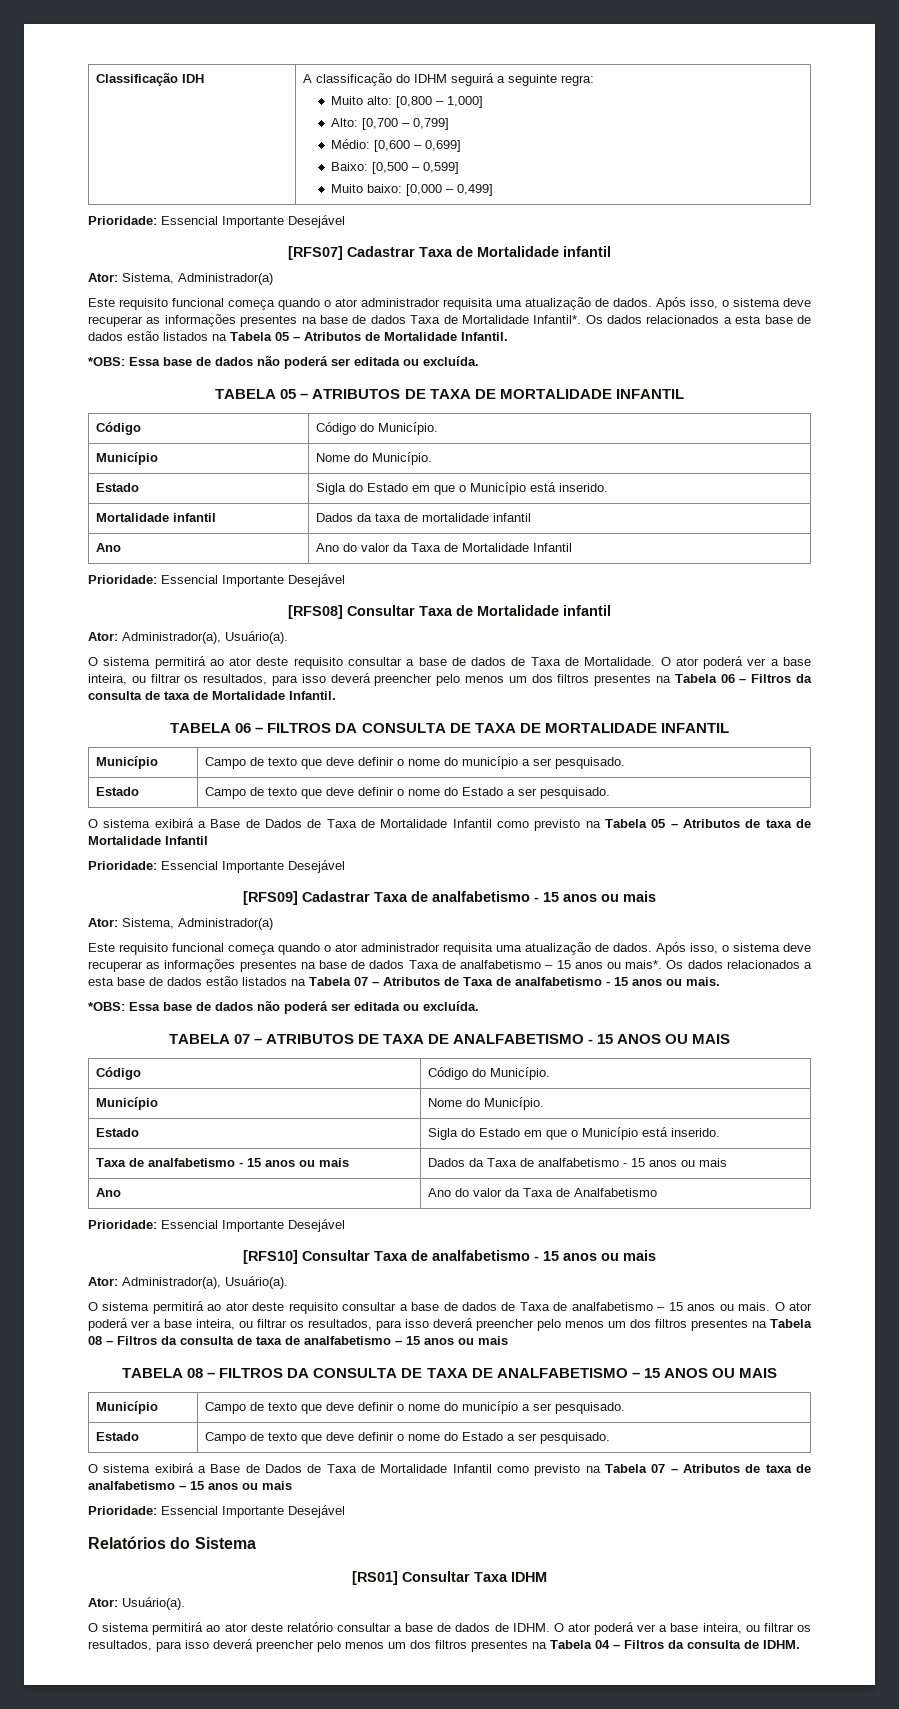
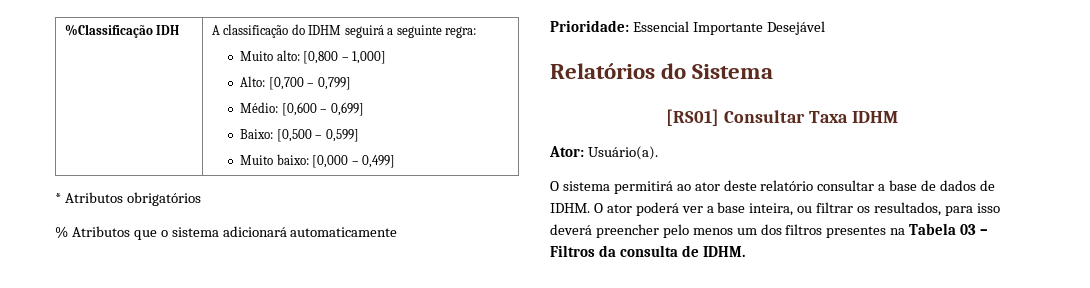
- Classificação IDH | A classificação do IDHM seguirá a seguinte regra:
+ %Classificação IDH | A classificação do IDHM seguirá a seguinte regra:
  Muito alto: [0,800 – 1,000]
  Alto: [0,700 – 0,799]
  Médio: [0,600 – 0,699]
  Baixo: [0,500 – 0,599]
  Muito baixo: [0,000 – 0,499]
- Prioridade: Essencial Importante Desejável
- [RFS07] Cadastrar Taxa de Mortalidade infantil
- Ator: Sistema, Administrador(a)
- Este requisito funcional começa quando o ator administrador requisita uma atualização de dados. Após isso, o sistema deve recuperar as informações presentes na base de dados Taxa de Mortalidade Infantil*. Os dados relacionados a esta base de dados estão listados na Tabela 05 – Atributos de Mortalidade Infantil.
- *OBS: Essa base de dados não poderá ser editada ou excluída.
- TABELA 05 – ATRIBUTOS DE TAXA DE MORTALIDADE INFANTIL
- Código | Código do Município.
- Município | Nome do Município.
- Estado | Sigla do Estado em que o Município está inserido.
- Mortalidade infantil | Dados da taxa de mortalidade infantil
- Ano | Ano do valor da Taxa de Mortalidade Infantil
- Prioridade: Essencial Importante Desejável
- [RFS08] Consultar Taxa de Mortalidade infantil
- Ator: Administrador(a), Usuário(a).
- O sistema permitirá ao ator deste requisito consultar a base de dados de Taxa de Mortalidade. O ator poderá ver a base inteira, ou filtrar os resultados, para isso deverá preencher pelo menos um dos filtros presentes na Tabela 06 – Filtros da consulta de taxa de Mortalidade Infantil.
- TABELA 06 – FILTROS DA CONSULTA DE TAXA DE MORTALIDADE INFANTIL
- Município | Campo de texto que deve definir o nome do município a ser pesquisado.
- Estado | Campo de texto que deve definir o nome do Estado a ser pesquisado.
- O sistema exibirá a Base de Dados de Taxa de Mortalidade Infantil como previsto na Tabela 05 – Atributos de taxa de Mortalidade Infantil
- Prioridade: Essencial Importante Desejável
- [RFS09] Cadastrar Taxa de analfabetismo - 15 anos ou mais
- Ator: Sistema, Administrador(a)
- Este requisito funcional começa quando o ator administrador requisita uma atualização de dados. Após isso, o sistema deve recuperar as informações presentes na base de dados Taxa de analfabetismo – 15 anos ou mais*. Os dados relacionados a esta base de dados estão listados na Tabela 07 – Atributos de Taxa de analfabetismo - 15 anos ou mais.
- *OBS: Essa base de dados não poderá ser editada ou excluída.
- TABELA 07 – ATRIBUTOS DE TAXA DE ANALFABETISMO - 15 ANOS OU MAIS
- Código | Código do Município.
- Município | Nome do Município.
- Estado | Sigla do Estado em que o Município está inserido.
- Taxa de analfabetismo - 15 anos ou mais | Dados da Taxa de analfabetismo - 15 anos ou mais
- Ano | Ano do valor da Taxa de Analfabetismo
- Prioridade: Essencial Importante Desejável
- [RFS10] Consultar Taxa de analfabetismo - 15 anos ou mais
- Ator: Administrador(a), Usuário(a).
- O sistema permitirá ao ator deste requisito consultar a base de dados de Taxa de analfabetismo – 15 anos ou mais. O ator poderá ver a base inteira, ou filtrar os resultados, para isso deverá preencher pelo menos um dos filtros presentes na Tabela 08 – Filtros da consulta de taxa de analfabetismo – 15 anos ou mais
- TABELA 08 – FILTROS DA CONSULTA DE TAXA DE ANALFABETISMO – 15 ANOS OU MAIS
- Município | Campo de texto que deve definir o nome do município a ser pesquisado.
- Estado | Campo de texto que deve definir o nome do Estado a ser pesquisado.
- O sistema exibirá a Base de Dados de Taxa de Mortalidade Infantil como previsto na Tabela 07 – Atributos de taxa de analfabetismo – 15 anos ou mais
+ * Atributos obrigatórios
+ % Atributos que o sistema adicionará automaticamente
- O ator poderá ver a base inteira, ou filtrar os resultados, para isso deverá preencher pelo menos um dos filtros presentes na Tabela 04 – Filtros da consulta de IDHM.
+ O ator poderá ver a base inteira, ou filtrar os resultados, para isso deverá preencher pelo menos um dos filtros presentes na Tabela 03 – Filtros da consulta de IDHM.

